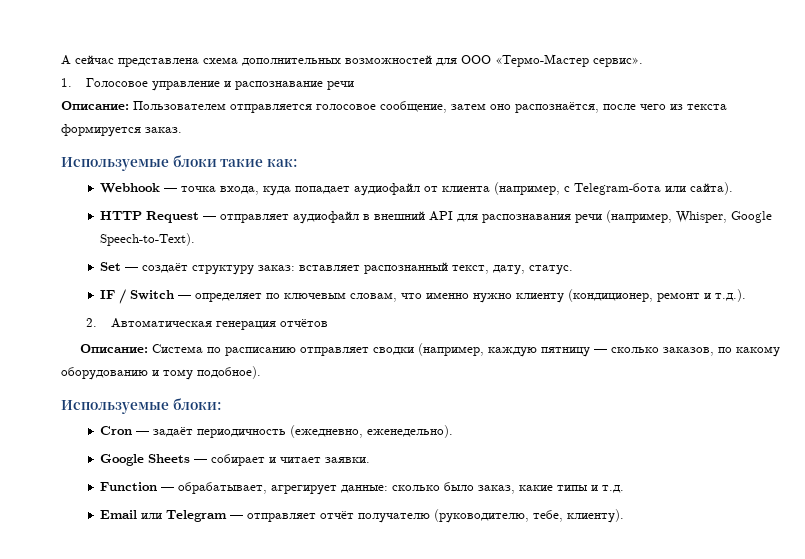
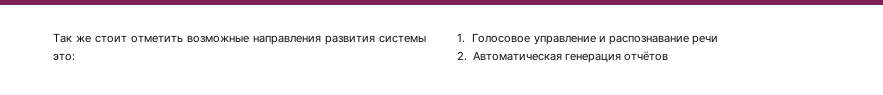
- А сейчас представлена схема дополнительных возможностей для ООО «Термо-Мастер сервис».
+ Так же стоит отметить возможные направления развития системы это:
- Описание: Пользователем отправляется голосовое сообщение, затем оно распознаётся, после чего из текста формируется заказ.
- Используемые блоки такие как:
- Webhook — точка входа, куда попадает аудиофайл от клиента (например, с Telegram-бота или сайта).
- HTTP Request — отправляет аудиофайл в внешний API для распознавания речи (например, Whisper, Google Speech-to-Text).
- Set — создаёт структуру заказ: вставляет распознанный текст, дату, статус.
- IF / Switch — определяет по ключевым словам, что именно нужно клиенту (кондиционер, ремонт и т.д.).
  2. Автоматическая генерация отчётов
- Описание: Система по расписанию отправляет сводки (например, каждую пятницу — сколько заказов, по какому оборудованию и тому подобное).
- Используемые блоки:
- Cron — задаёт периодичность (ежедневно, еженедельно).
- Google Sheets — собирает и читает заявки.
- Function — обрабатывает, агрегирует данные: сколько было заказ, какие типы и т.д.
- Email или Telegram — отправляет отчёт получателю (руководителю, тебе, клиенту).

